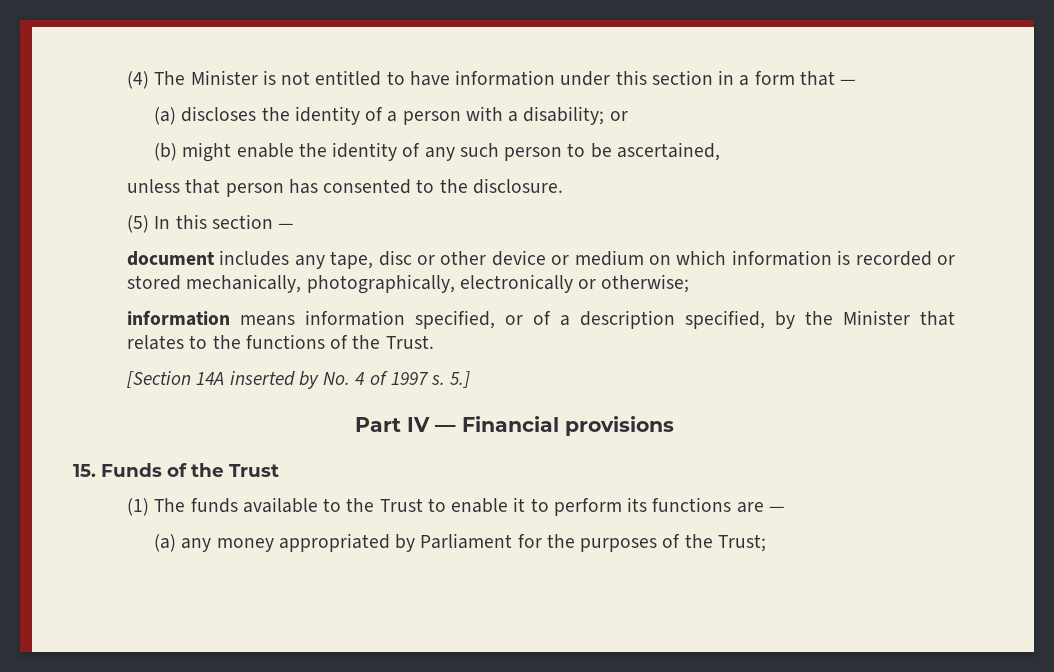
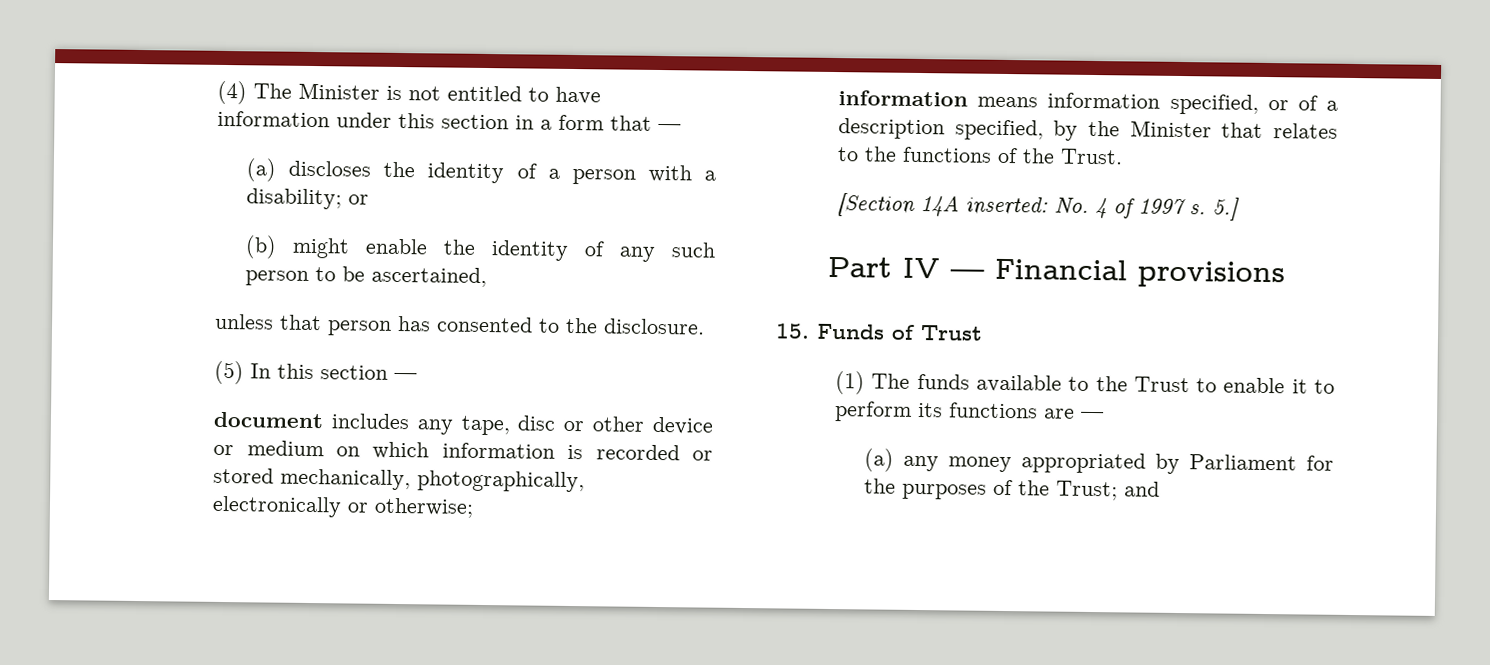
- [Section 14A inserted by No. 4 of 1997 s.
+ [Section 14A inserted: No. 4 of 1997 s.
- 15. Funds of the Trust
+ 15. Funds of Trust
- (a) any money appropriated by Parliament for the purposes of the Trust;
+ (a) any money appropriated by Parliament for the purposes of the Trust; and

